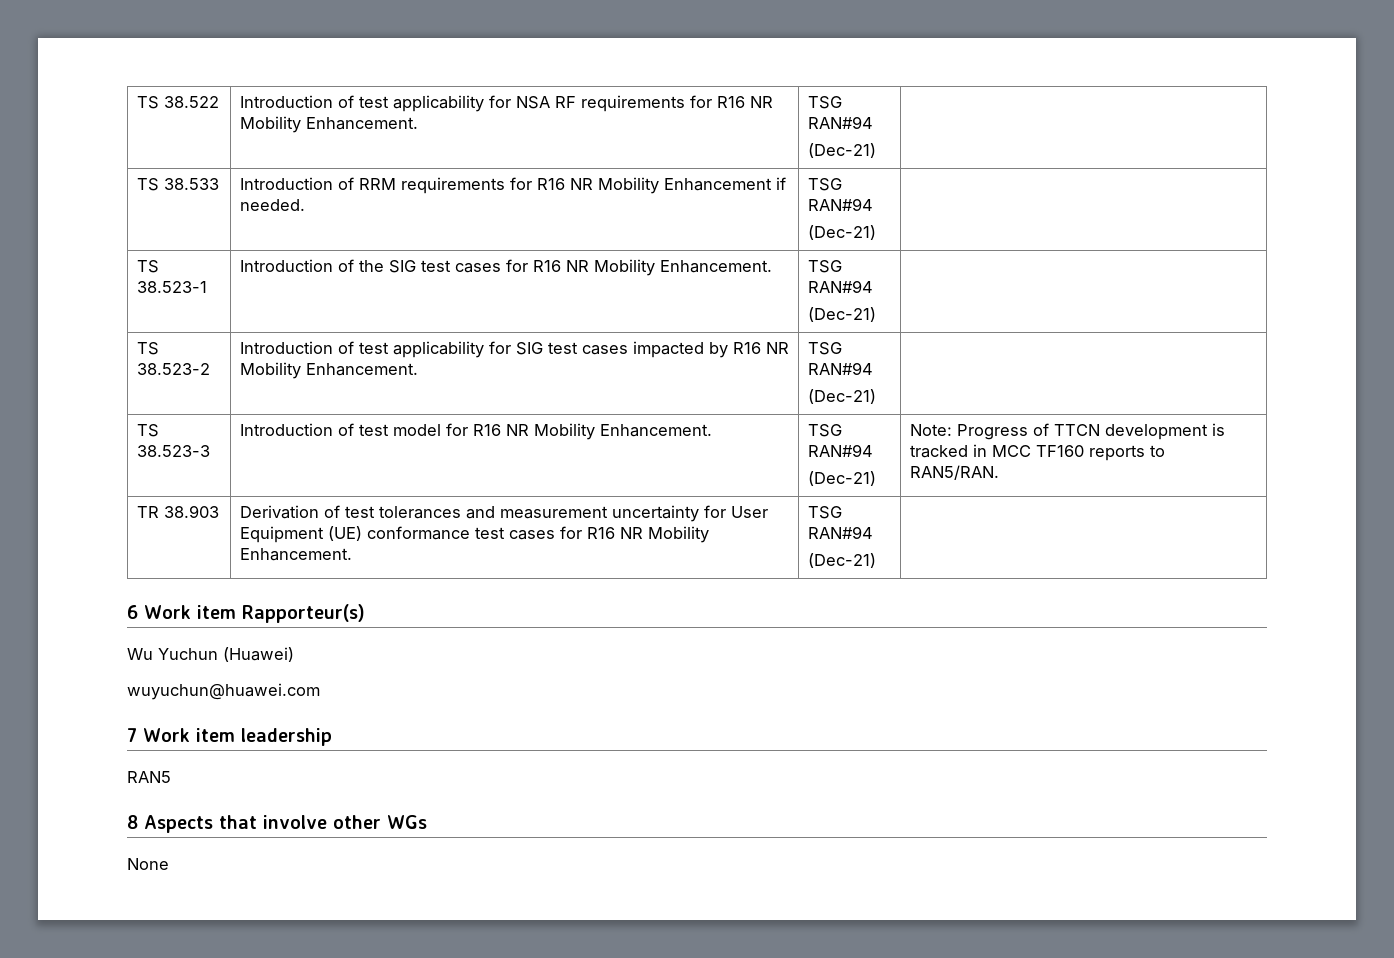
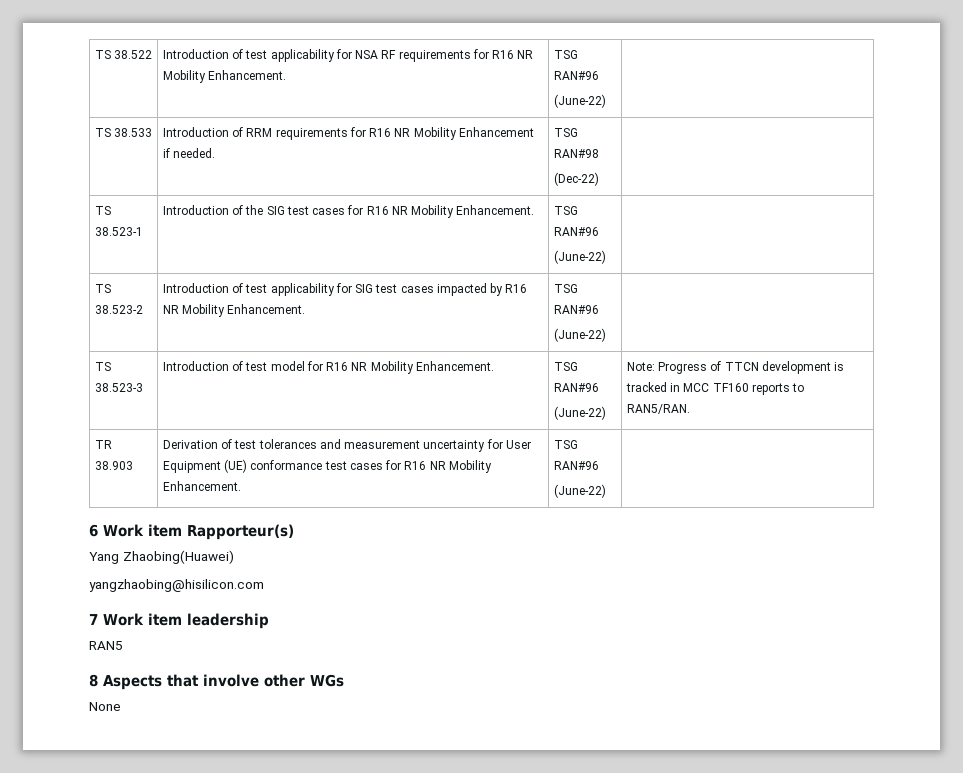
- TS 38.522 | Introduction of test applicability for NSA RF requirements for R16 NR Mobility Enhancement. | TSG RAN#94
- (Dec-21) |
+ TS 38.522 | Introduction of test applicability for NSA RF requirements for R16 NR Mobility Enhancement. | TSG RAN#96
+ (June-22) |
- TS 38.533 | Introduction of RRM requirements for R16 NR Mobility Enhancement if needed. | TSG RAN#94
- (Dec-21) |
+ TS 38.533 | Introduction of RRM requirements for R16 NR Mobility Enhancement if needed. | TSG RAN#98
+ (Dec-22) |
- TS 38.523-1 | Introduction of the SIG test cases for R16 NR Mobility Enhancement. | TSG RAN#94
- (Dec-21) |
+ TS 38.523-1 | Introduction of the SIG test cases for R16 NR Mobility Enhancement. | TSG RAN#96
+ (June-22) |
- TS 38.523-2 | Introduction of test applicability for SIG test cases impacted by R16 NR Mobility Enhancement. | TSG RAN#94
- (Dec-21) |
+ TS 38.523-2 | Introduction of test applicability for SIG test cases impacted by R16 NR Mobility Enhancement. | TSG RAN#96
+ (June-22) |
- TS 38.523-3 | Introduction of test model for R16 NR Mobility Enhancement. | TSG RAN#94
- (Dec-21) | Note: Progress of TTCN development is tracked in MCC TF160 reports to RAN5/RAN.
+ TS 38.523-3 | Introduction of test model for R16 NR Mobility Enhancement. | TSG RAN#96
+ (June-22) | Note: Progress of TTCN development is tracked in MCC TF160 reports to RAN5/RAN.
- TR 38.903 | Derivation of test tolerances and measurement uncertainty for User Equipment (UE) conformance test cases for R16 NR Mobility Enhancement. | TSG RAN#94
- (Dec-21) |
+ TR 38.903 | Derivation of test tolerances and measurement uncertainty for User Equipment (UE) conformance test cases for R16 NR Mobility Enhancement. | TSG RAN#96
+ (June-22) |
- Wu Yuchun (Huawei)
- wuyuchun@huawei.com
+ Yang Zhaobing(Huawei)
+ yangzhaobing@hisilicon.com

